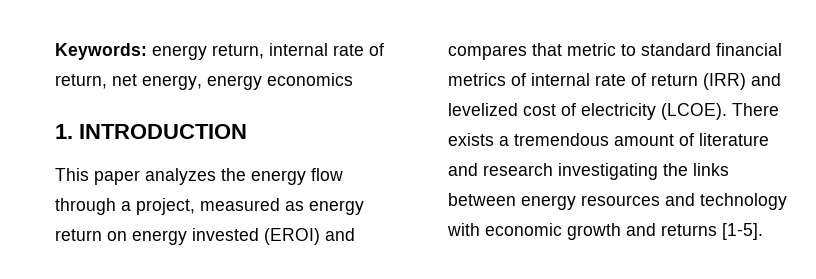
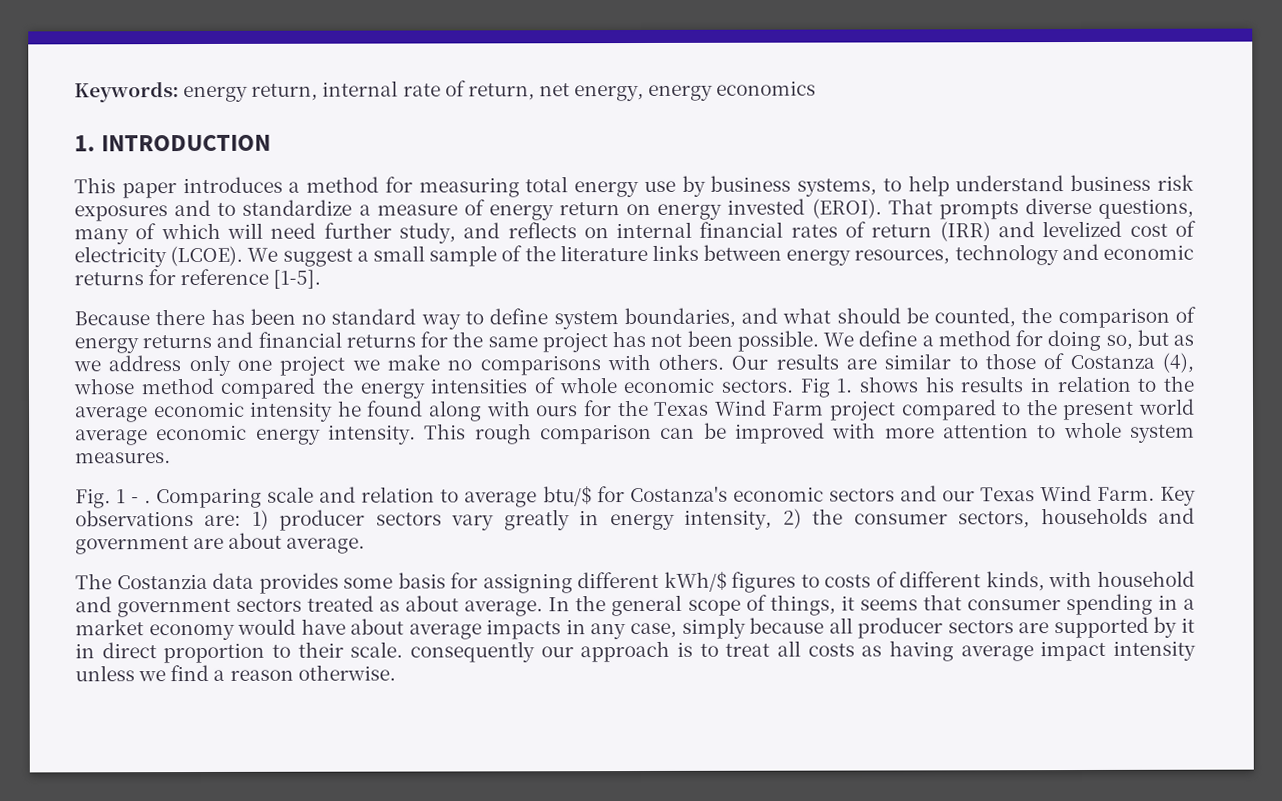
- This paper analyzes the energy flow through a project, measured as energy return on energy invested (EROI) and compares that metric to standard financial metrics of internal rate of return (IRR) and levelized cost of electricity (LCOE).
+ This paper introduces a method for measuring total energy use by business systems, to help understand business risk exposures and to standardize a measure of energy return on energy invested (EROI). That prompts diverse questions, many of which will need further study, and reflects on internal financial rates of return (IRR) and levelized cost of electricity (LCOE).
- There exists a tremendous amount of literature and research investigating the links between energy resources and technology with economic growth and returns [1-5].
+ We suggest a small sample of the literature links between energy resources, technology and economic returns for reference [1-5].
+ Because there has been no standard way to define system boundaries, and what should be counted, the comparison of energy returns and financial returns for the same project has not been possible. We define a method for doing so, but as we address only one project we make no comparisons with others. Our results are similar to those of Costanza (4), whose method compared the energy intensities of whole economic sectors. Fig 1. shows his results in relation to the average economic intensity he found along with ours for the Texas Wind Farm project compared to the present world average economic energy intensity. This rough comparison can be improved with more attention to whole system measures.
+ Fig. 1 - . Comparing scale and relation to average btu/$ for Costanza's economic sectors and our Texas Wind Farm. Key observations are: 1) producer sectors vary greatly in energy intensity, 2) the consumer sectors, households and government are about average.
+ The Costanzia data provides some basis for assigning different kWh/$ figures to costs of different kinds, with household and government sectors treated as about average. In the general scope of things, it seems that consumer spending in a market economy would have about average impacts in any case, simply because all producer sectors are supported by it in direct proportion to their scale. consequently our approach is to treat all costs as having average impact intensity unless we find a reason otherwise.

